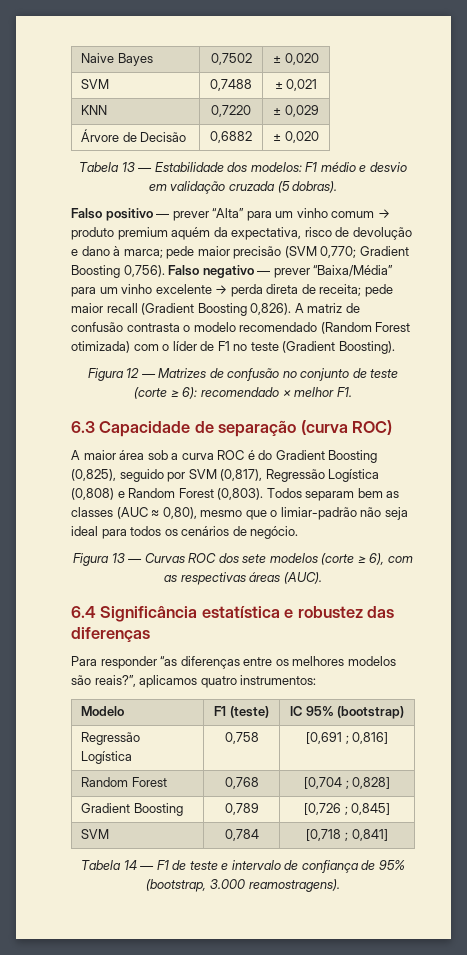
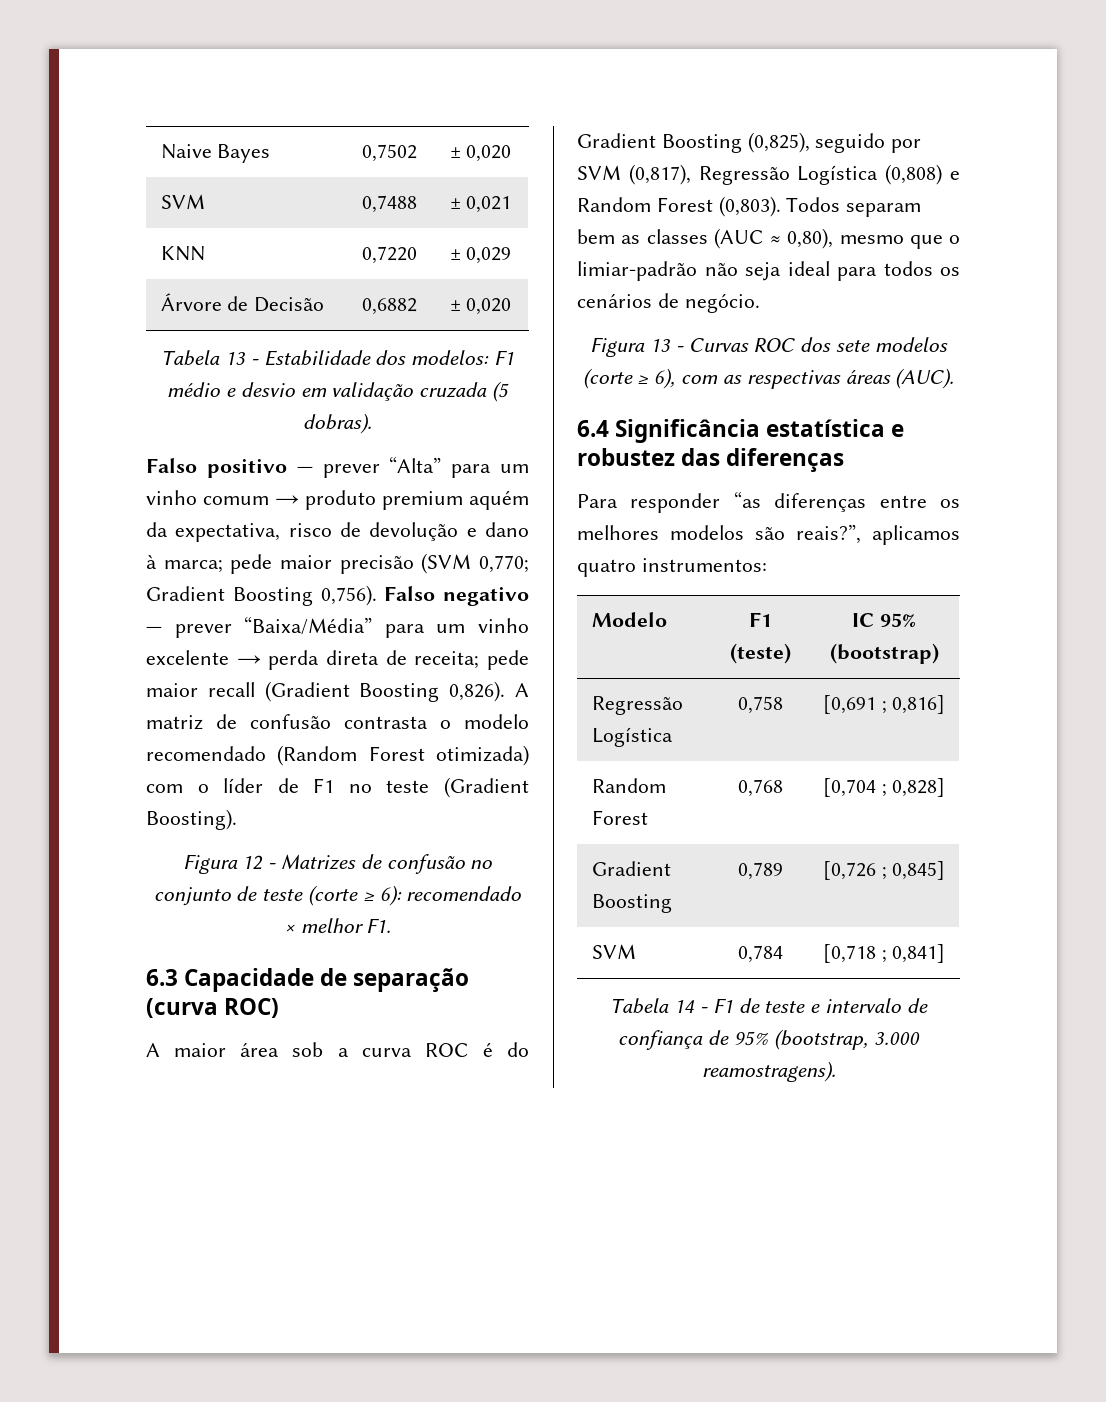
- Tabela 13 — Estabilidade dos modelos: F1 médio e desvio em validação cruzada (5 dobras).
+ Tabela 13 - Estabilidade dos modelos: F1 médio e desvio em validação cruzada (5 dobras).
- Figura 12 — Matrizes de confusão no conjunto de teste (corte ≥ 6): recomendado × melhor F1.
+ Figura 12 - Matrizes de confusão no conjunto de teste (corte ≥ 6): recomendado × melhor F1.
- Figura 13 — Curvas ROC dos sete modelos (corte ≥ 6), com as respectivas áreas (AUC).
+ Figura 13 - Curvas ROC dos sete modelos (corte ≥ 6), com as respectivas áreas (AUC).
- Tabela 14 — F1 de teste e intervalo de confiança de 95% (bootstrap, 3.000 reamostragens).
+ Tabela 14 - F1 de teste e intervalo de confiança de 95% (bootstrap, 3.000 reamostragens).

